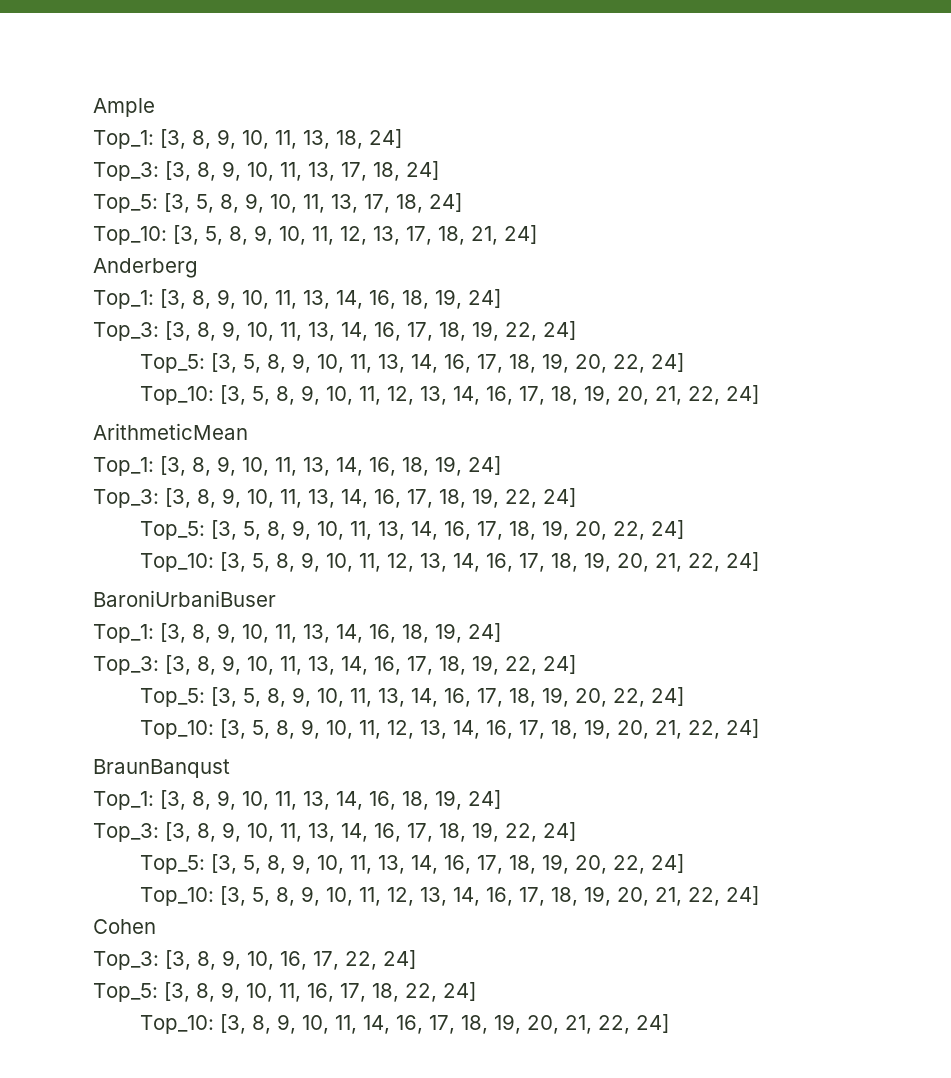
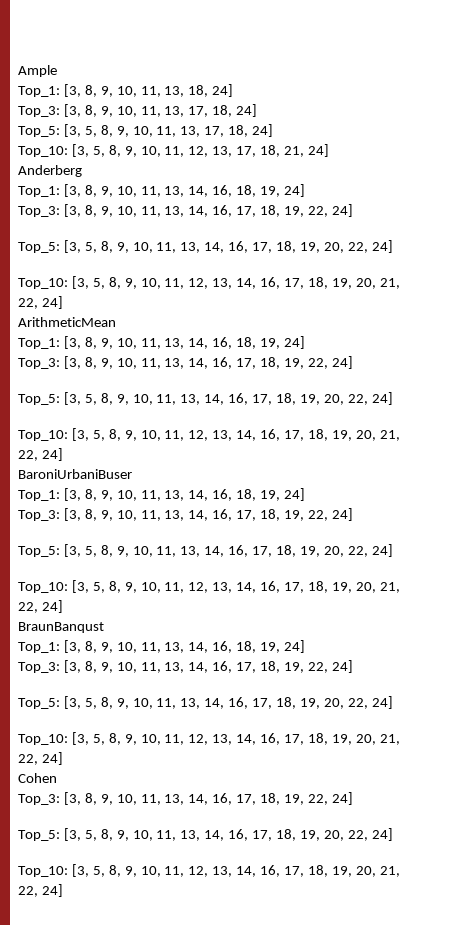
  Cohen
- Top_3: [3, 8, 9, 10, 16, 17, 22, 24]
- Top_5: [3, 8, 9, 10, 11, 16, 17, 18, 22, 24]
- Top_10: [3, 8, 9, 10, 11, 14, 16, 17, 18, 19, 20, 21, 22, 24]
+ Top_3: [3, 8, 9, 10, 11, 13, 14, 16, 17, 18, 19, 22, 24]
+ Top_5: [3, 5, 8, 9, 10, 11, 13, 14, 16, 17, 18, 19, 20, 22, 24]
+ Top_10: [3, 5, 8, 9, 10, 11, 12, 13, 14, 16, 17, 18, 19, 20, 21, 22, 24]

